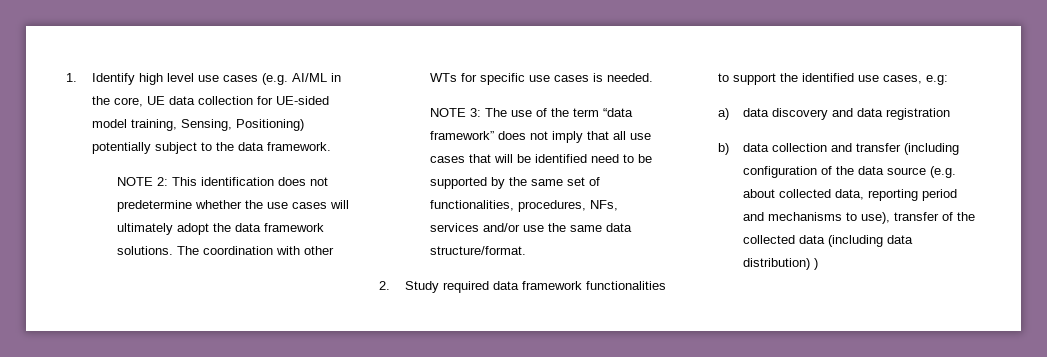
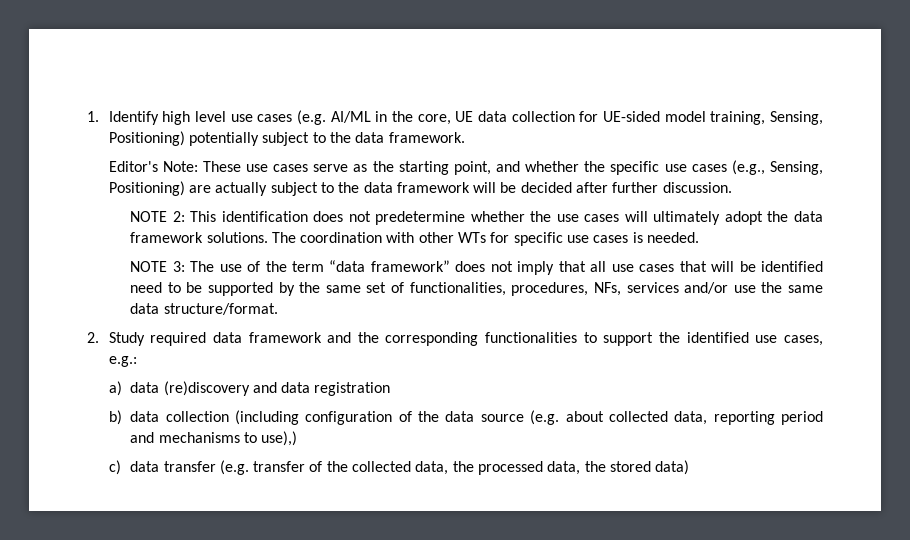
+ Editor's Note: These use cases serve as the starting point, and whether the specific use cases (e.g., Sensing, Positioning) are actually subject to the data framework will be decided after further discussion.
- 2. Study required data framework functionalities to support the identified use cases, e.g:
+ 2. Study required data framework and the corresponding functionalities to support the identified use cases, e.g.:
- a) data discovery and data registration
+ a) data (re)discovery and data registration
- b) data collection and transfer (including configuration of the data source (e.g. about collected data, reporting period and mechanisms to use), transfer of the collected data (including data distribution) )
+ b) data collection (including configuration of the data source (e.g. about collected data, reporting period and mechanisms to use),)
+ c) data transfer (e.g. transfer of the collected data, the processed data, the stored data)

